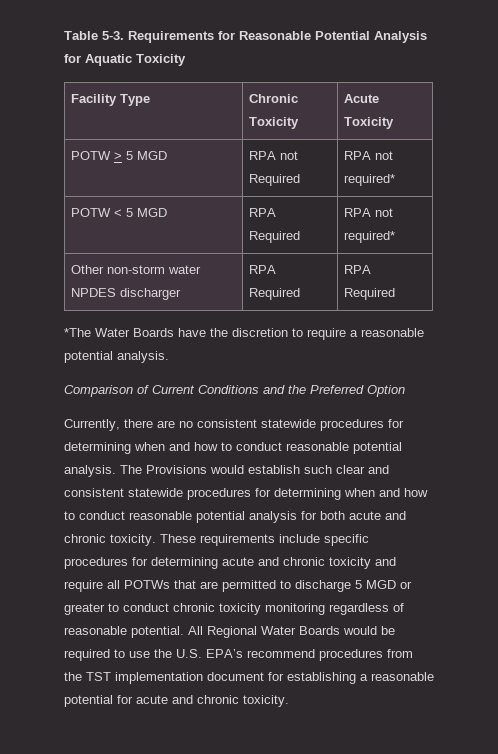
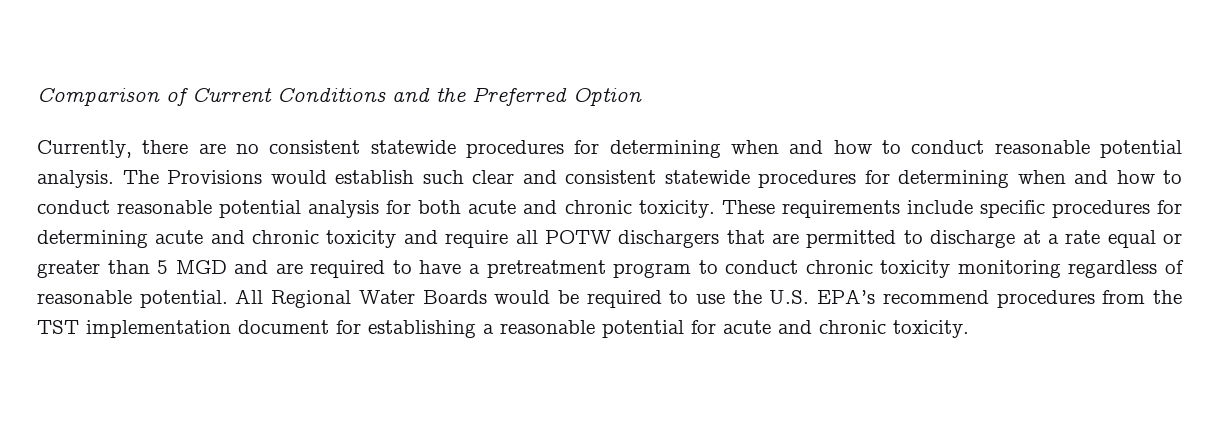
- Table 5-3. Requirements for Reasonable Potential Analysis for Aquatic Toxicity
- Facility Type | Chronic Toxicity | Acute Toxicity
- POTW > 5 MGD | RPA not Required | RPA not required*
- POTW < 5 MGD | RPA Required | RPA not required*
- Other non-storm water NPDES discharger | RPA Required | RPA Required
- *The Water Boards have the discretion to require a reasonable potential analysis.
- These requirements include specific procedures for determining acute and chronic toxicity and require all POTWs that are permitted to discharge 5 MGD or greater to conduct chronic toxicity monitoring regardless of reasonable potential.
+ These requirements include specific procedures for determining acute and chronic toxicity and require all POTW dischargers that are permitted to discharge at a rate equal or greater than 5 MGD and are required to have a pretreatment program to conduct chronic toxicity monitoring regardless of reasonable potential.

